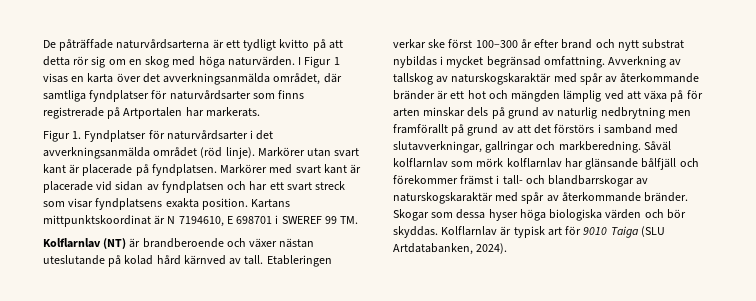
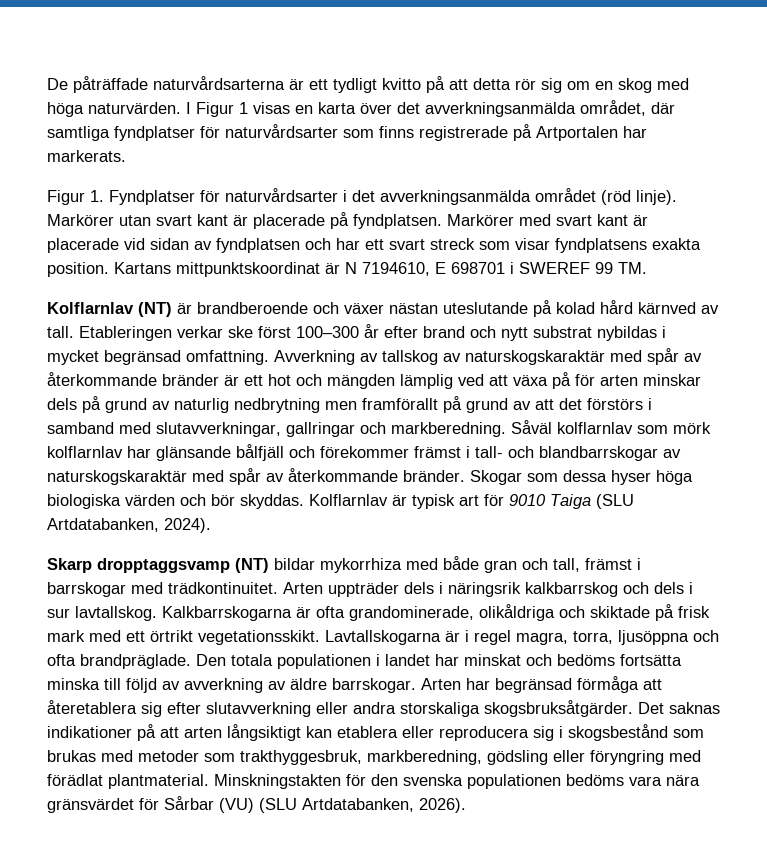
+ Skarp dropptaggsvamp (NT) bildar mykorrhiza med både gran och tall, främst i barrskogar med trädkontinuitet. Arten uppträder dels i näringsrik kalkbarrskog och dels i sur lavtallskog. Kalkbarrskogarna är ofta grandominerade, olikåldriga och skiktade på frisk mark med ett örtrikt vegetationsskikt. Lavtallskogarna är i regel magra, torra, ljusöppna och ofta brandpräglade. Den totala populationen i landet har minskat och bedöms fortsätta minska till följd av avverkning av äldre barrskogar. Arten har begränsad förmåga att återetablera sig efter slutavverkning eller andra storskaliga skogsbruksåtgärder. Det saknas indikationer på att arten långsiktigt kan etablera eller reproducera sig i skogsbestånd som brukas med metoder som trakthyggesbruk, markberedning, gödsling eller föryngring med förädlat plantmaterial. Minskningstakten för den svenska populationen bedöms vara nära gränsvärdet för Sårbar (VU) (SLU Artdatabanken, 2026).

